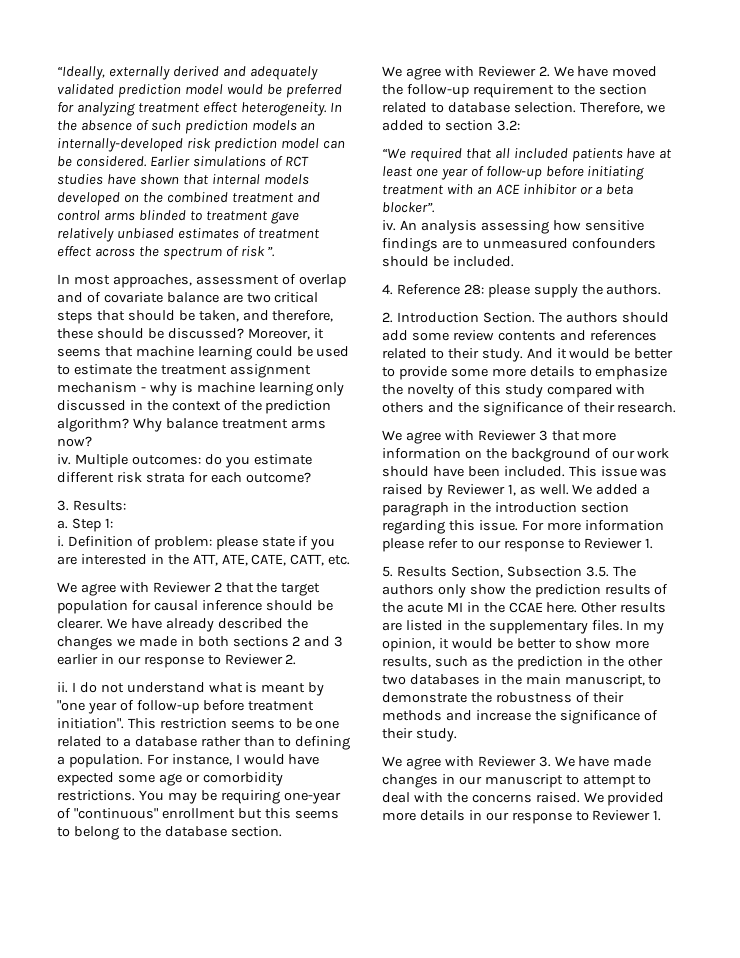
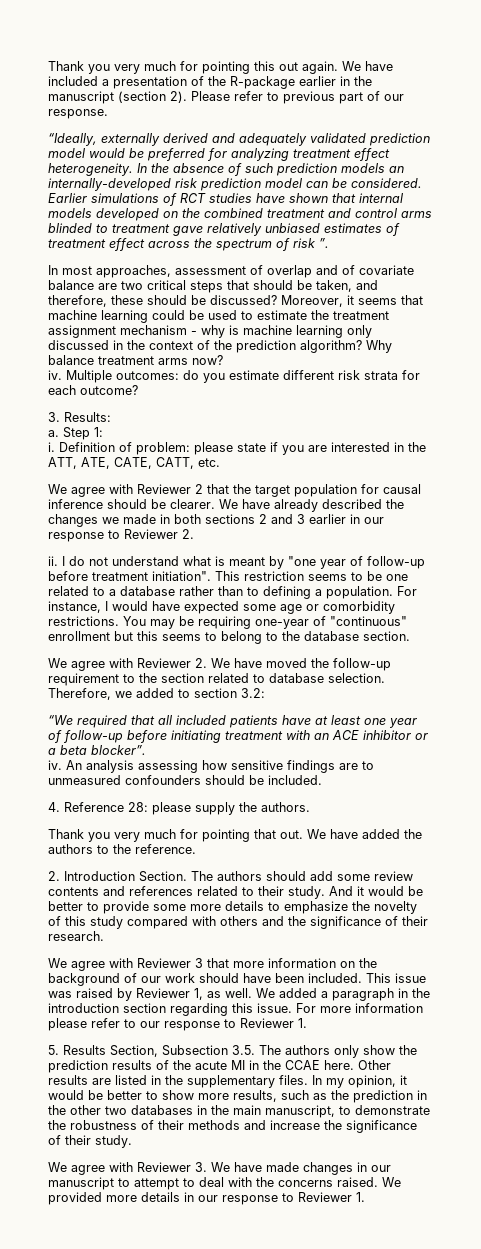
+ Thank you very much for pointing this out again. We have included a presentation of the R-package earlier in the manuscript (section 2). Please refer to previous part of our response.
+ Thank you very much for pointing that out. We have added the authors to the reference.

